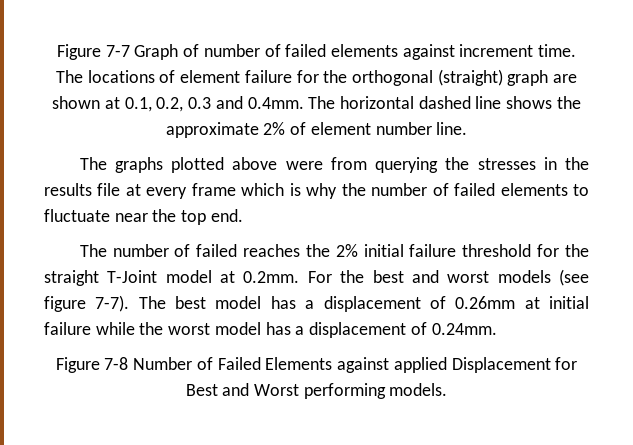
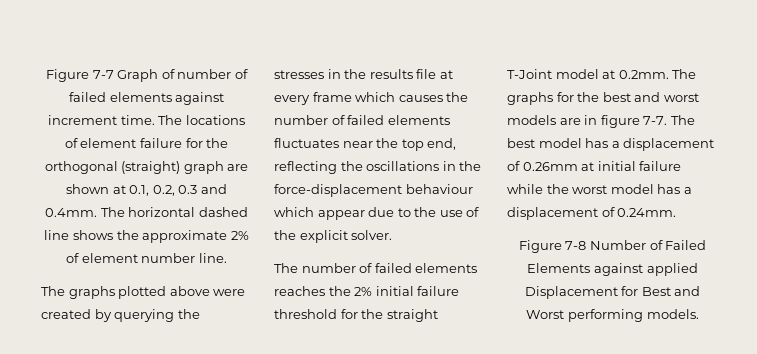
- The graphs plotted above were from querying the stresses in the results file at every frame which is why the number of failed elements to fluctuate near the top end.
+ The graphs plotted above were created by querying the stresses in the results file at every frame which causes the number of failed elements fluctuates near the top end, reflecting the oscillations in the force-displacement behaviour which appear due to the use of the explicit solver.
- The number of failed reaches the 2% initial failure threshold for the straight T-Joint model at 0.2mm. For the best and worst models (see figure 7-7).
+ The number of failed elements reaches the 2% initial failure threshold for the straight T-Joint model at 0.2mm. The graphs for the best and worst models are in figure 7-7.

